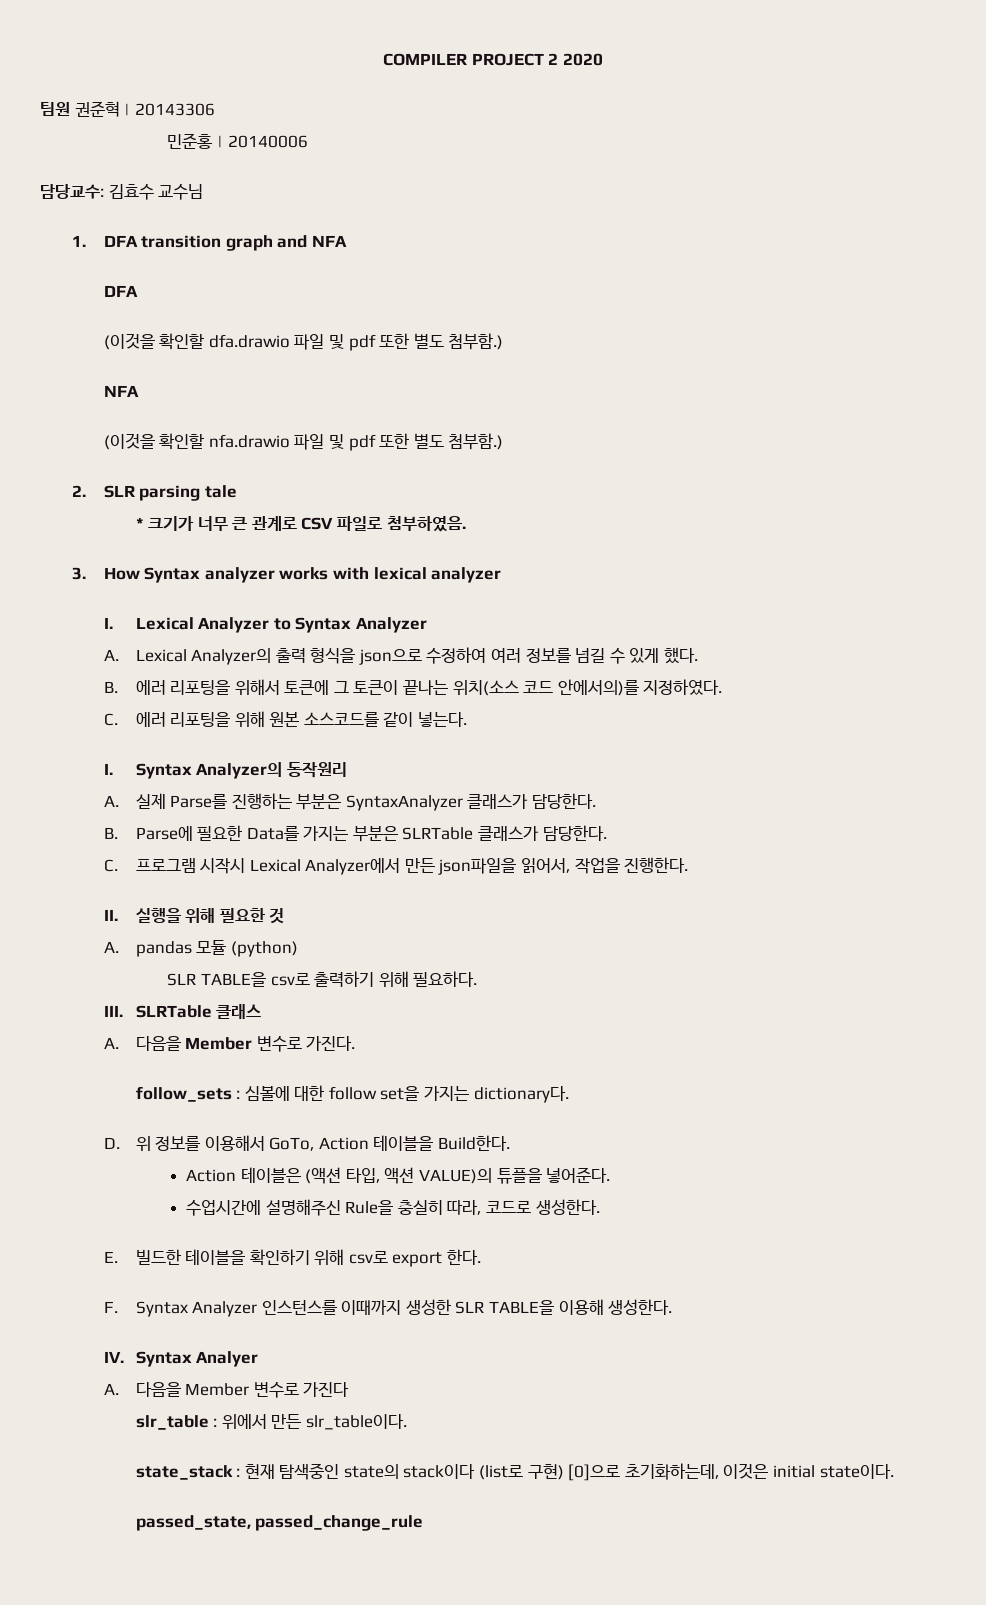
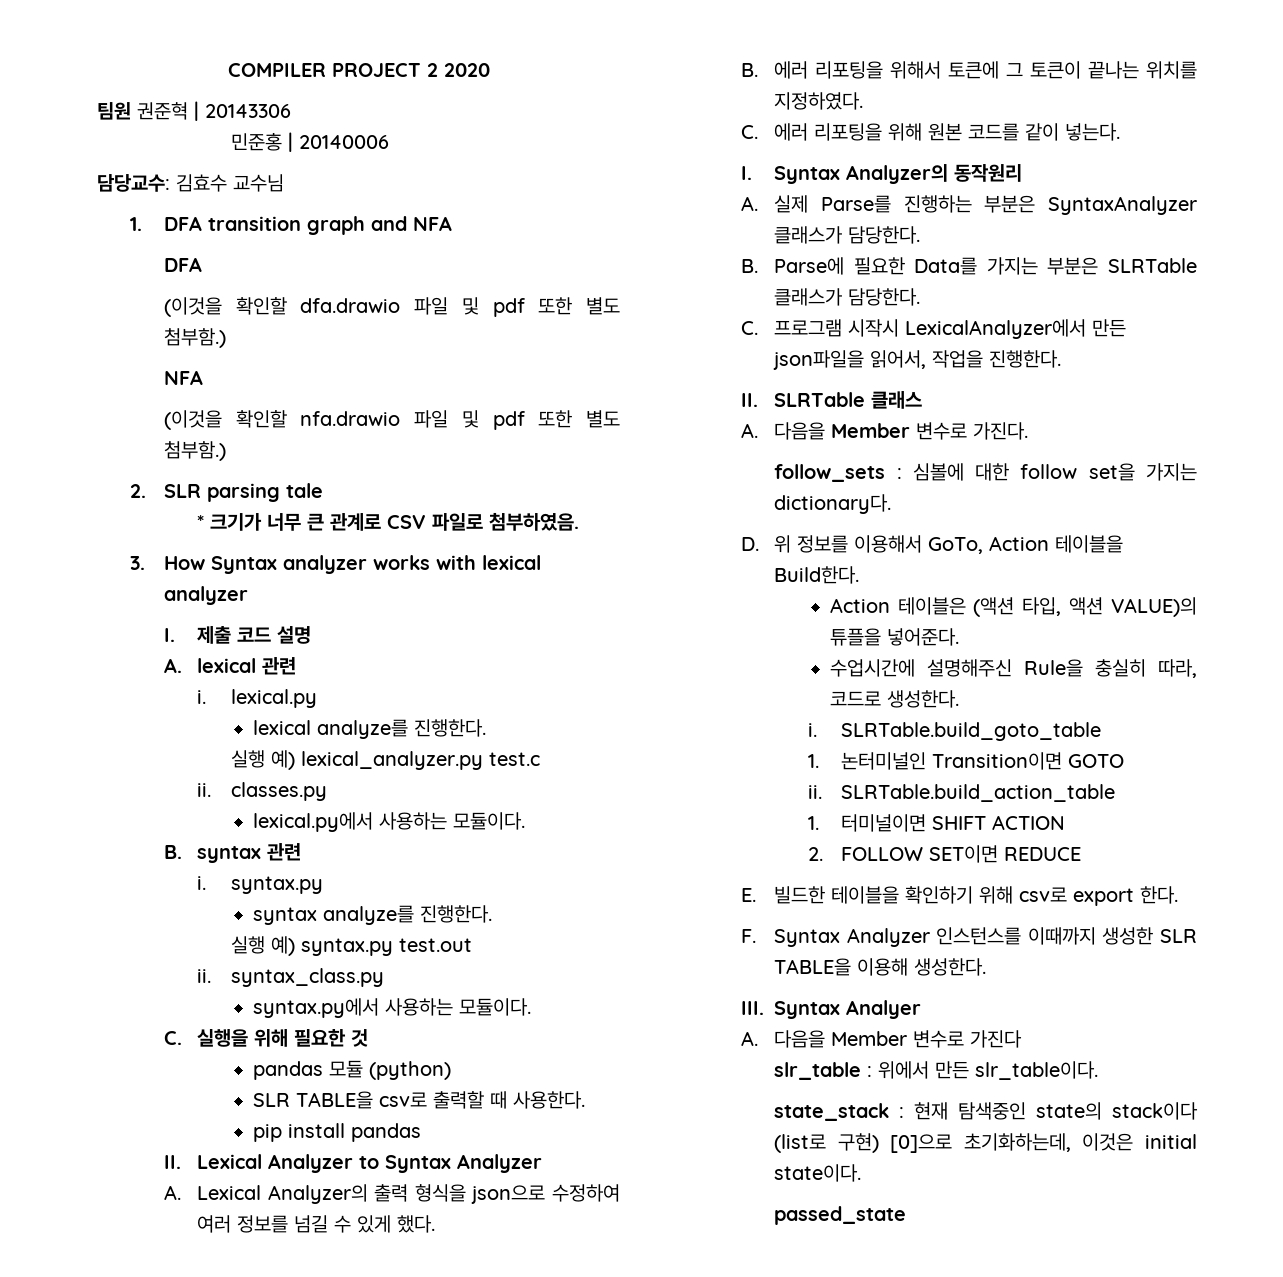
- I. Lexical Analyzer to Syntax Analyzer
+ I. 제출 코드 설명
+ A. lexical 관련
+ i. lexical.py
+ lexical analyze를 진행한다.
+ 실행 예) lexical_analyzer.py test.c
+ ii. classes.py
+ lexical.py에서 사용하는 모듈이다.
+ B. syntax 관련
+ i. syntax.py
+ syntax analyze를 진행한다.
+ 실행 예) syntax.py test.out
+ ii. syntax_class.py
+ syntax.py에서 사용하는 모듈이다.
+ C. 실행을 위해 필요한 것
+ pandas 모듈 (python)
+ SLR TABLE을 csv로 출력할 때 사용한다.
+ pip install pandas
+ II. Lexical Analyzer to Syntax Analyzer
- B. 에러 리포팅을 위해서 토큰에 그 토큰이 끝나는 위치(소스 코드 안에서의)를 지정하였다.
+ B. 에러 리포팅을 위해서 토큰에 그 토큰이 끝나는 위치를 지정하였다.
- C. 에러 리포팅을 위해 원본 소스코드를 같이 넣는다.
+ C. 에러 리포팅을 위해 원본 코드를 같이 넣는다.
- C. 프로그램 시작시 Lexical Analyzer에서 만든 json파일을 읽어서, 작업을 진행한다.
+ C. 프로그램 시작시 LexicalAnalyzer에서 만든 json파일을 읽어서, 작업을 진행한다.
- II. 실행을 위해 필요한 것
- A. pandas 모듈 (python)
- SLR TABLE을 csv로 출력하기 위해 필요하다.
- III. SLRTable 클래스
+ II. SLRTable 클래스
+ i. SLRTable.build_goto_table
+ 1. 논터미널인 Transition이면 GOTO
+ ii. SLRTable.build_action_table
+ 1. 터미널이면 SHIFT ACTION
+ 2. FOLLOW SET이면 REDUCE
- IV. Syntax Analyer
+ III. Syntax Analyer
- passed_state, passed_change_rule
+ passed_state

